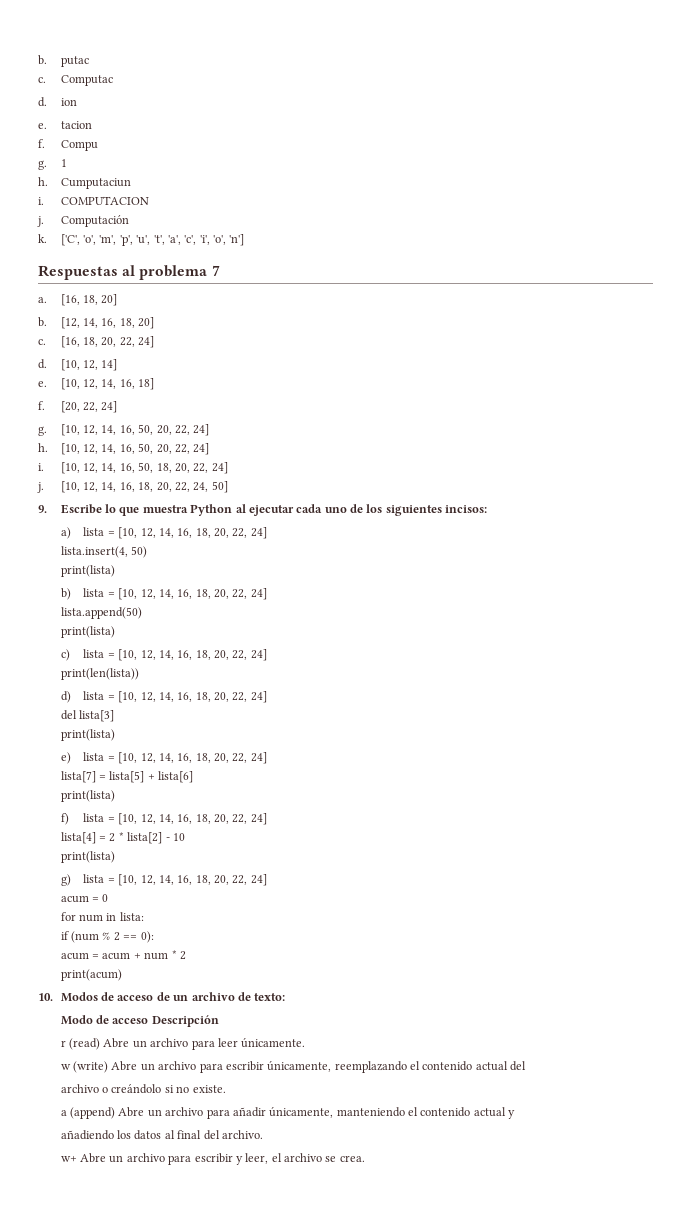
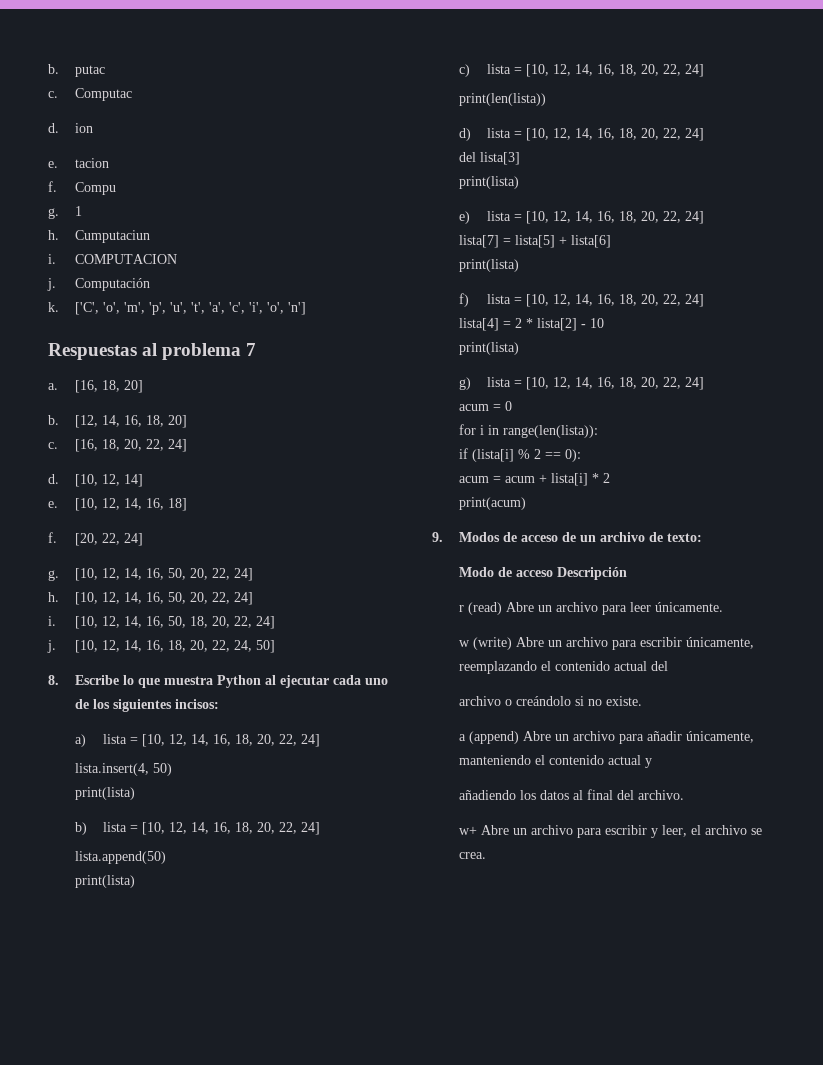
- 9. Escribe lo que muestra Python al ejecutar cada uno de los siguientes incisos:
+ 8. Escribe lo que muestra Python al ejecutar cada uno de los siguientes incisos:
- for num in lista:
+ for i in range(len(lista)):
- if (num % 2 == 0):
+ if (lista[i] % 2 == 0):
- acum = acum + num * 2
+ acum = acum + lista[i] * 2
- 10. Modos de acceso de un archivo de texto:
+ 9. Modos de acceso de un archivo de texto:

